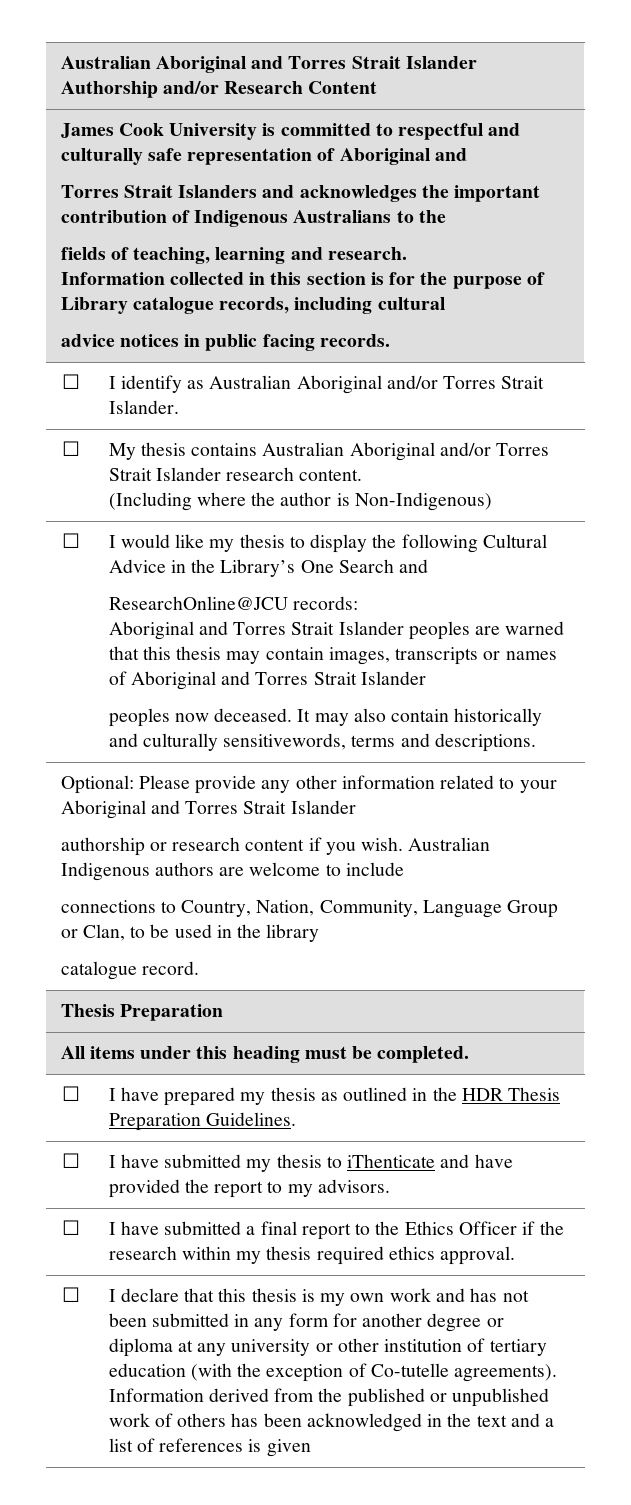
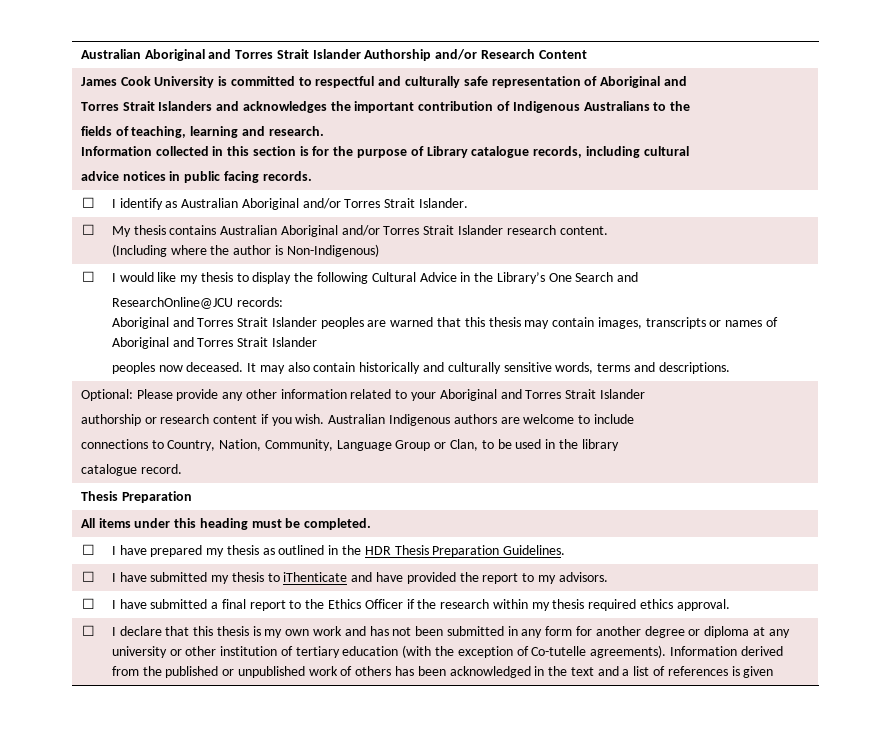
- It may also contain historically and culturally sensitivewords, terms and descriptions.
+ It may also contain historically and culturally sensitive words, terms and descriptions.

